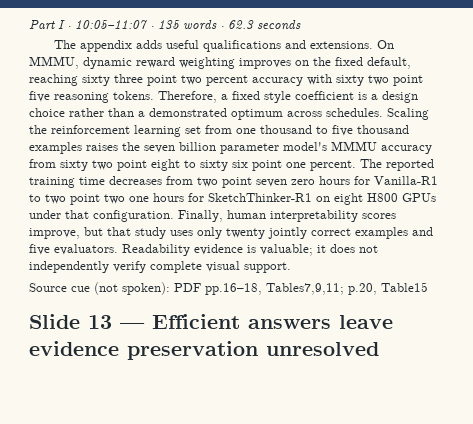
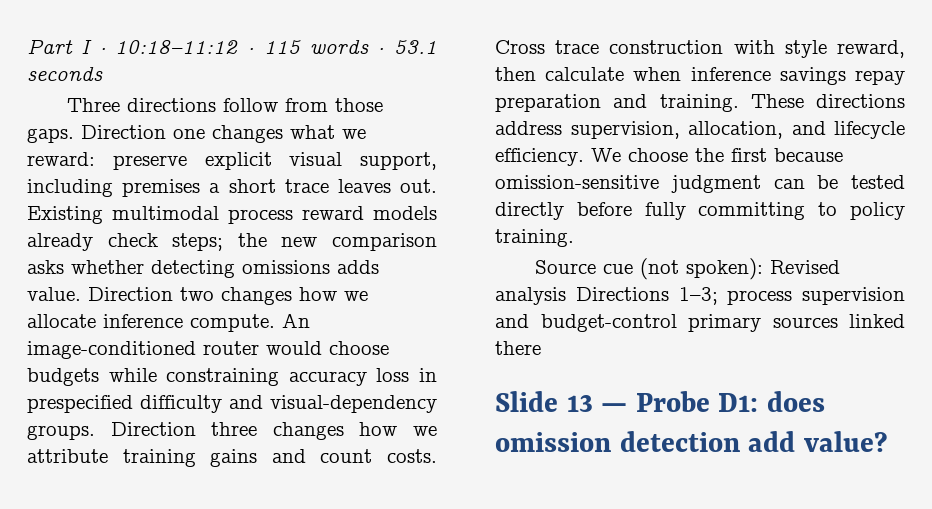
- Part I · 10:05–11:07 · 135 words · 62.3 seconds
+ Part I · 10:18–11:12 · 115 words · 53.1 seconds
- The appendix adds useful qualifications and extensions. On MMMU, dynamic reward weighting improves on the fixed default, reaching sixty three point two percent accuracy with sixty two point five reasoning tokens. Therefore, a fixed style coefficient is a design choice rather than a demonstrated optimum across schedules. Scaling the reinforcement learning set from one thousand to five thousand examples raises the seven billion parameter model's MMMU accuracy from sixty two point eight to sixty six point one percent. The reported training time decreases from two point seven zero hours for Vanilla-R1 to two point two one hours for SketchThinker-R1 on eight H800 GPUs under that configuration. Finally, human interpretability scores improve, but that study uses only twenty jointly correct examples and five evaluators. Readability evidence is valuable; it does not independently verify complete visual support.
- Source cue (not spoken): PDF pp.16–18, Tables7,9,11; p.20, Table15
- Slide 13 — Efficient answers leave evidence preservation unresolved
+ Three directions follow from those gaps. Direction one changes what we reward: preserve explicit visual support, including premises a short trace leaves out. Existing multimodal process reward models already check steps; the new comparison asks whether detecting omissions adds value. Direction two changes how we allocate inference compute. An image-conditioned router would choose budgets while constraining accuracy loss in prespecified difficulty and visual-dependency groups. Direction three changes how we attribute training gains and count costs. Cross trace construction with style reward, then calculate when inference savings repay preparation and training. These directions address supervision, allocation, and lifecycle efficiency. We choose the first because omission-sensitive judgment can be tested directly before fully committing to policy training.
+ Source cue (not spoken): Revised analysis Directions 1–3; process supervision and budget-control primary sources linked there
+ Slide 13 — Probe D1: does omission detection add value?

